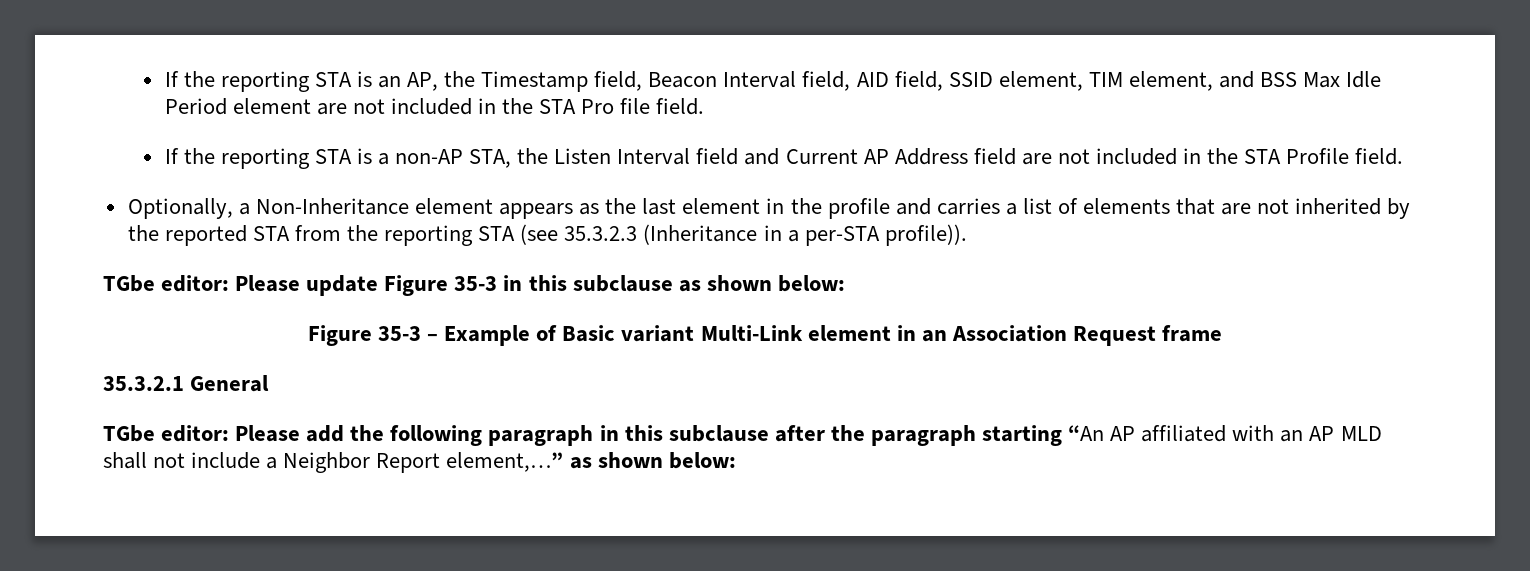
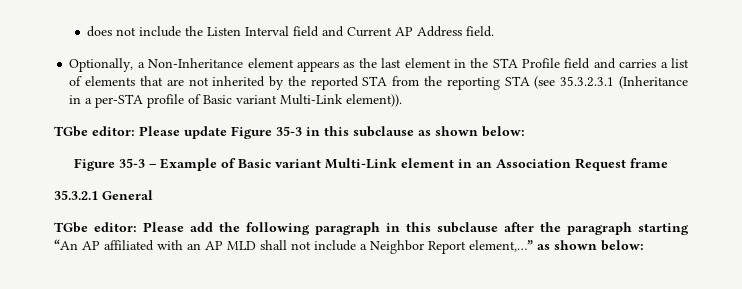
- If the reporting STA is an AP, the Timestamp field, Beacon Interval field, AID field, SSID element, TIM element, and BSS Max Idle Period element are not included in the STA Pro file field.
- If the reporting STA is a non-AP STA, the Listen Interval field and Current AP Address field are not included in the STA Profile field.
+ does not include the Listen Interval field and Current AP Address field.
- Optionally, a Non-Inheritance element appears as the last element in the profile and carries a list of elements that are not inherited by the reported STA from the reporting STA (see 35.3.2.3 (Inheritance in a per-STA profile)).
+ Optionally, a Non-Inheritance element appears as the last element in the STA Profile field and carries a list of elements that are not inherited by the reported STA from the reporting STA (see 35.3.2.3.1 (Inheritance in a per-STA profile of Basic variant Multi-Link element)).

